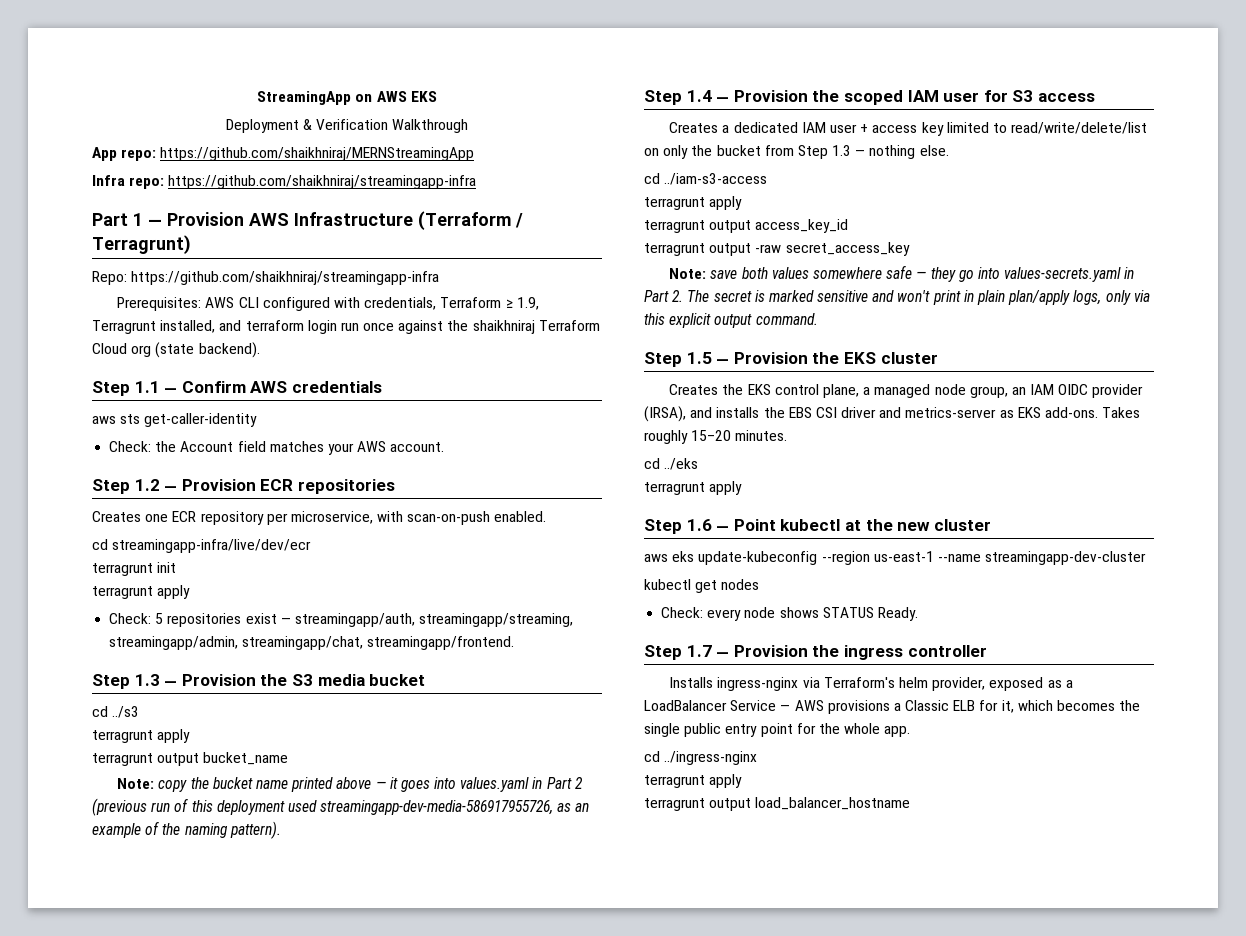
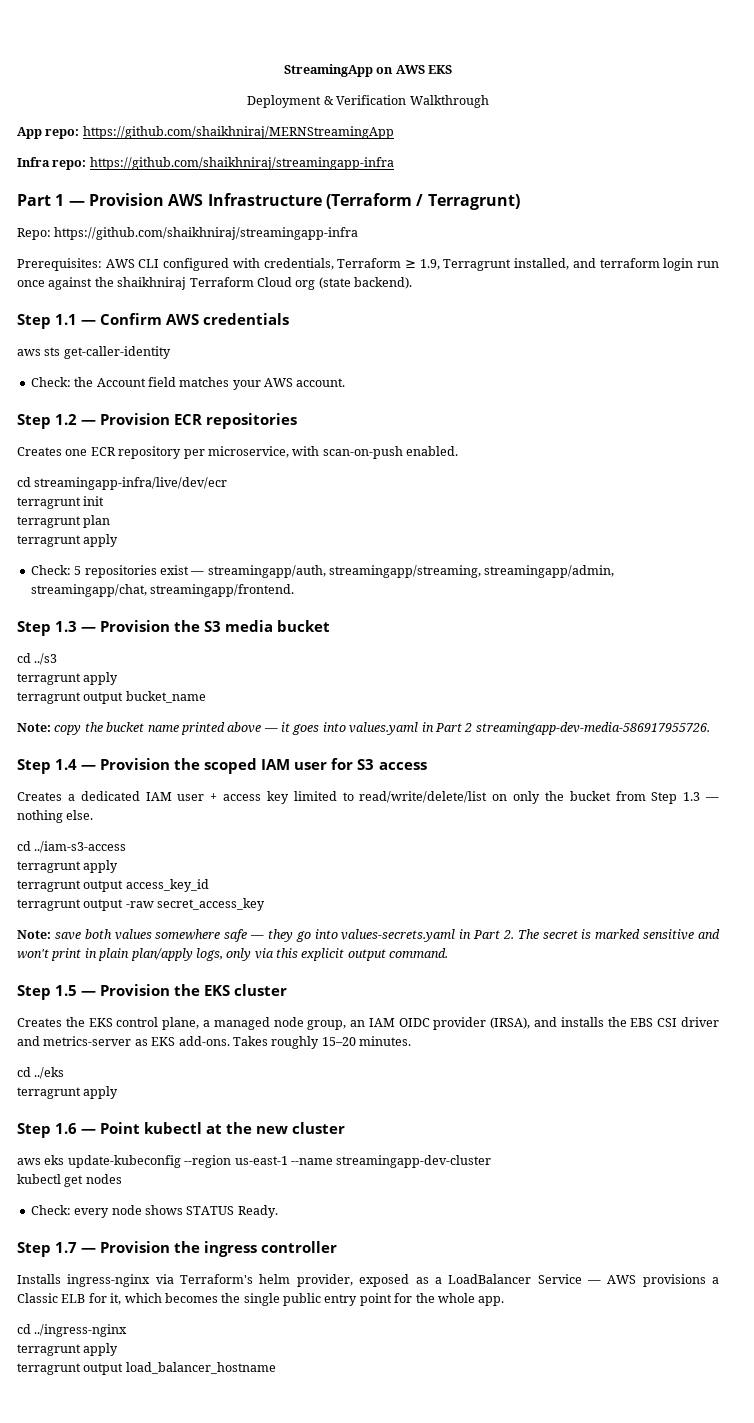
+ terragrunt plan
- Note: copy the bucket name printed above — it goes into values.yaml in Part 2 (previous run of this deployment used streamingapp-dev-media-586917955726, as an example of the naming pattern).
+ Note: copy the bucket name printed above — it goes into values.yaml in Part 2 streamingapp-dev-media-586917955726.

